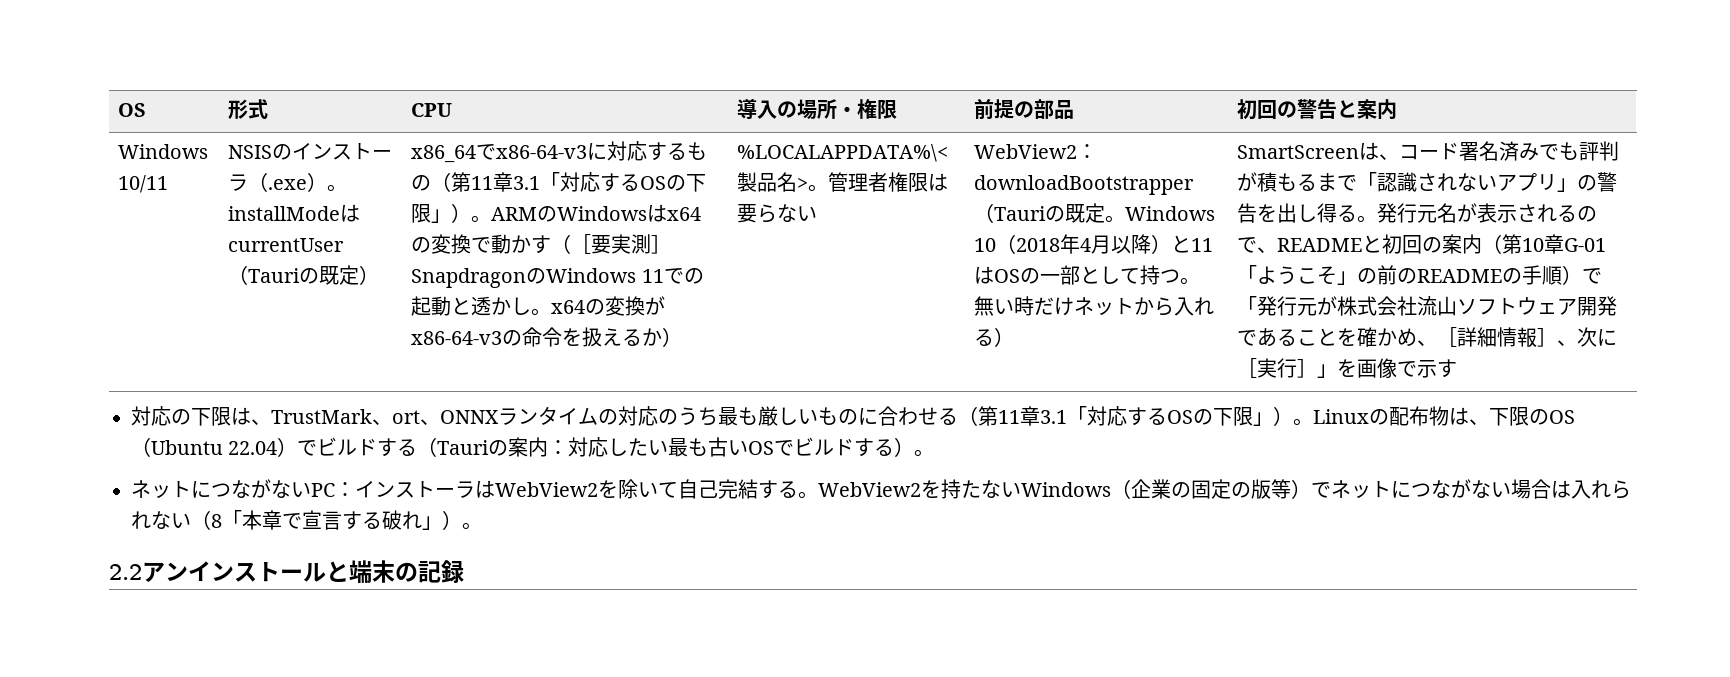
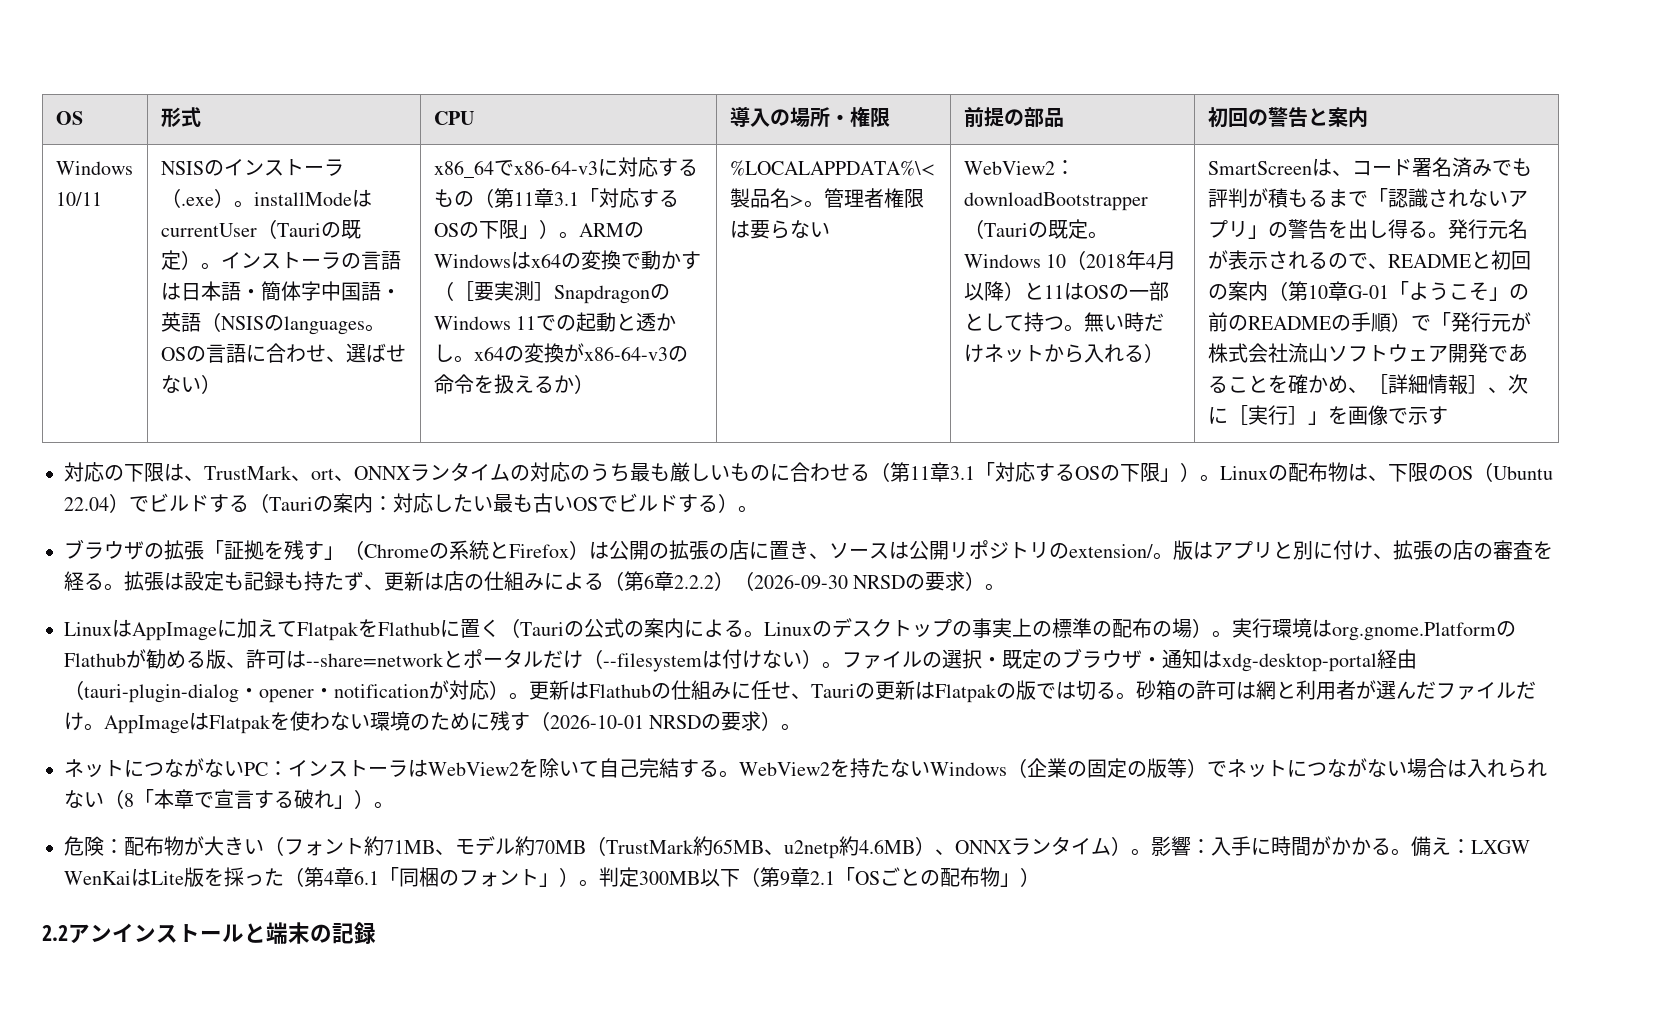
- NSISのインストーラ（.exe）。installModeはcurrentUser（Tauriの既定）
+ NSISのインストーラ（.exe）。installModeはcurrentUser（Tauriの既定）。インストーラの言語は日本語・簡体字中国語・英語（NSISのlanguages。OSの言語に合わせ、選ばせない）
+ ブラウザの拡張「証拠を残す」（Chromeの系統とFirefox）は公開の拡張の店に置き、ソースは公開リポジトリのextension/。版はアプリと別に付け、拡張の店の審査を経る。拡張は設定も記録も持たず、更新は店の仕組みによる（第6章2.2.2）（2026-09-30 NRSDの要求）。
+ LinuxはAppImageに加えてFlatpakをFlathubに置く（Tauriの公式の案内による。Linuxのデスクトップの事実上の標準の配布の場）。実行環境はorg.gnome.PlatformのFlathubが勧める版、許可は--share=networkとポータルだけ（--filesystemは付けない）。ファイルの選択・既定のブラウザ・通知はxdg-desktop-portal経由（tauri-plugin-dialog・opener・notificationが対応）。更新はFlathubの仕組みに任せ、Tauriの更新はFlatpakの版では切る。砂箱の許可は網と利用者が選んだファイルだけ。AppImageはFlatpakを使わない環境のために残す（2026-10-01 NRSDの要求）。
+ 危険：配布物が大きい（フォント約71MB、モデル約70MB（TrustMark約65MB、u2netp約4.6MB）、ONNXランタイム）。影響：入手に時間がかかる。備え：LXGW WenKaiはLite版を採った（第4章6.1「同梱のフォント」）。判定300MB以下（第9章2.1「OSごとの配布物」）

